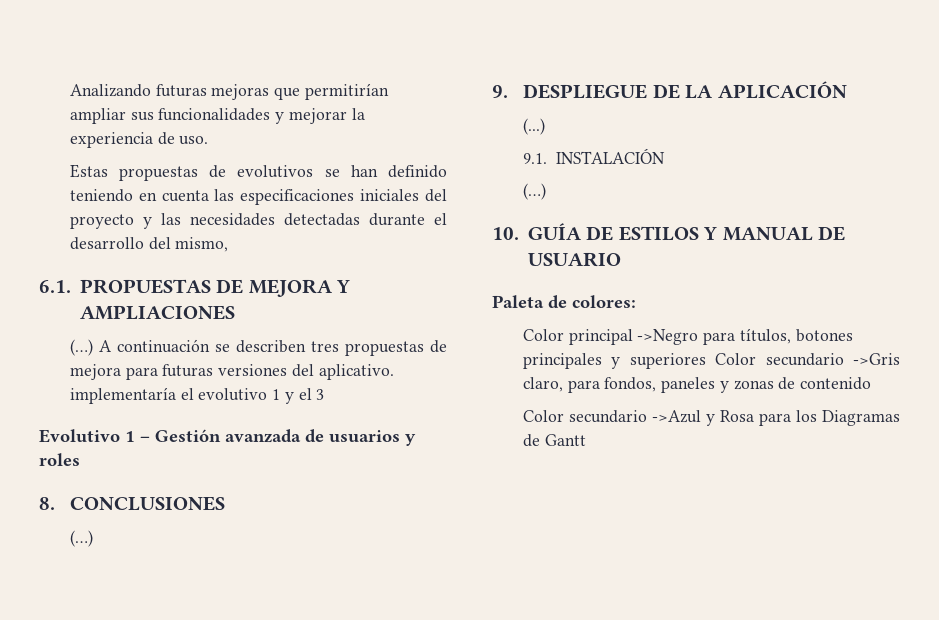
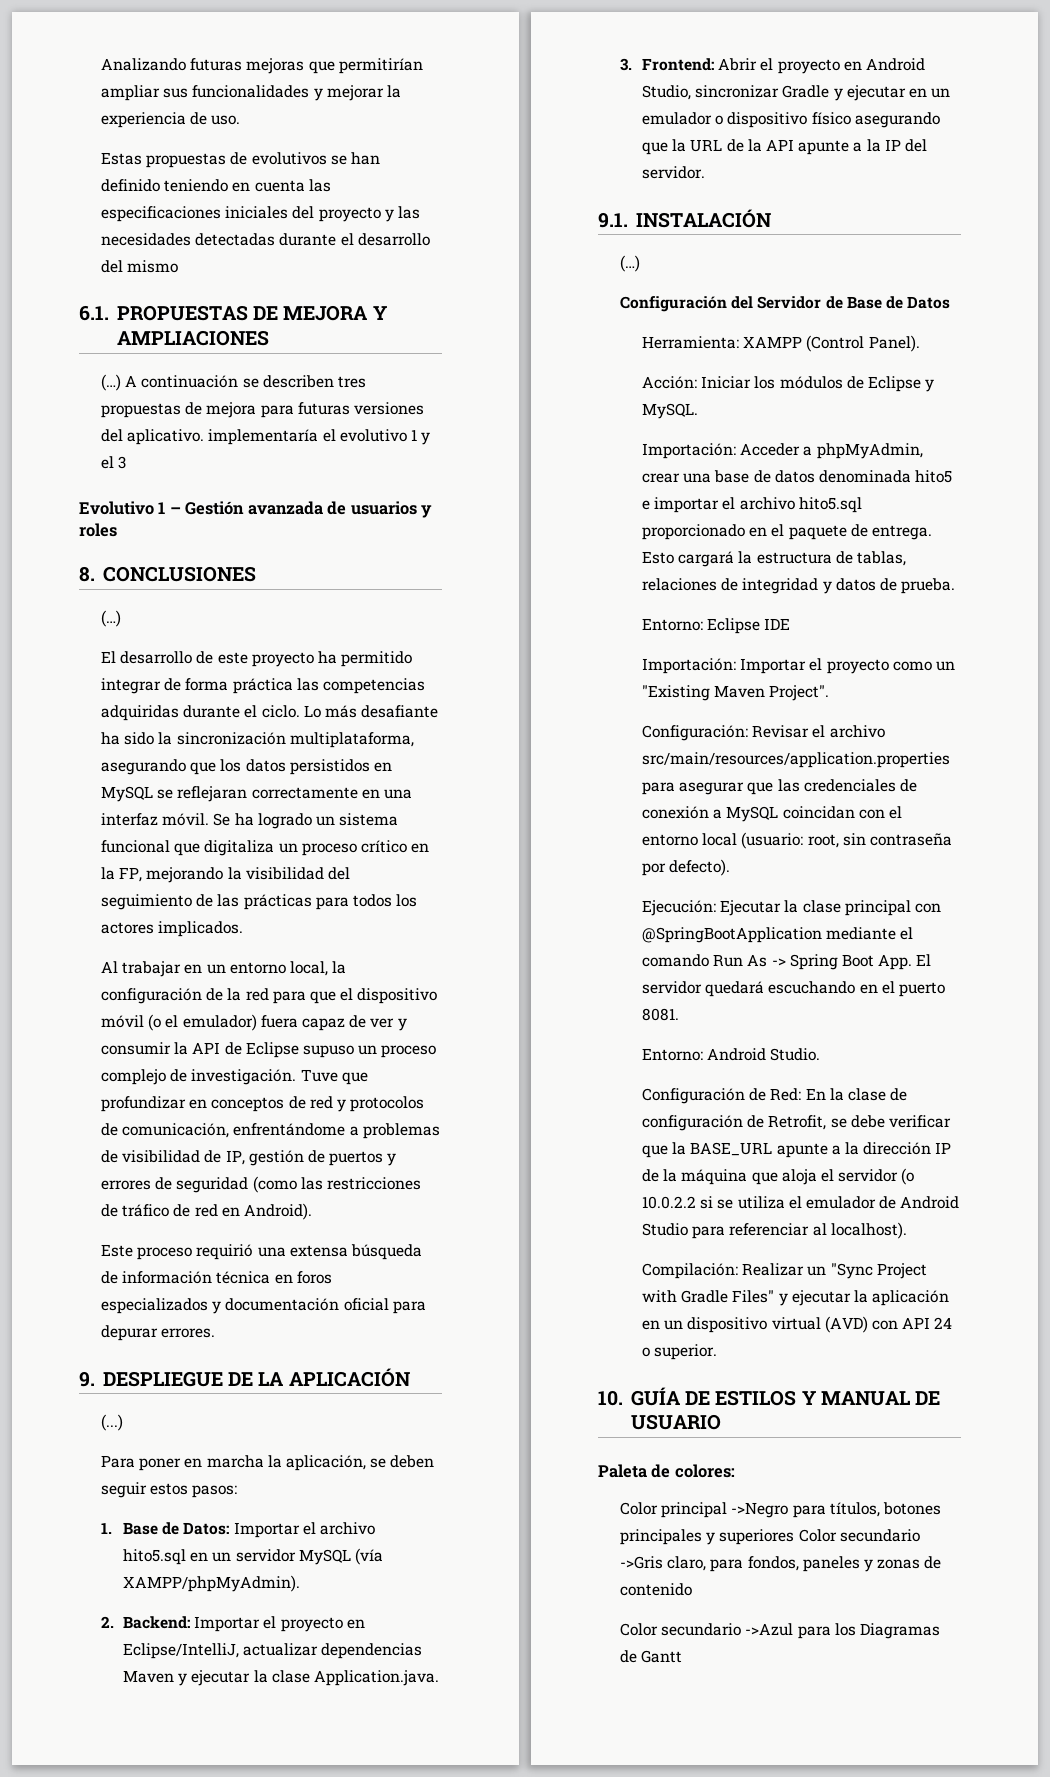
- Estas propuestas de evolutivos se han definido teniendo en cuenta las especificaciones iniciales del proyecto y las necesidades detectadas durante el desarrollo del mismo,
+ Estas propuestas de evolutivos se han definido teniendo en cuenta las especificaciones iniciales del proyecto y las necesidades detectadas durante el desarrollo del mismo
+ El desarrollo de este proyecto ha permitido integrar de forma práctica las competencias adquiridas durante el ciclo. Lo más desafiante ha sido la sincronización multiplataforma, asegurando que los datos persistidos en MySQL se reflejaran correctamente en una interfaz móvil. Se ha logrado un sistema funcional que digitaliza un proceso crítico en la FP, mejorando la visibilidad del seguimiento de las prácticas para todos los actores implicados.
+ Al trabajar en un entorno local, la configuración de la red para que el dispositivo móvil (o el emulador) fuera capaz de ver y consumir la API de Eclipse supuso un proceso complejo de investigación. Tuve que profundizar en conceptos de red y protocolos de comunicación, enfrentándome a problemas de visibilidad de IP, gestión de puertos y errores de seguridad (como las restricciones de tráfico de red en Android).
+ Este proceso requirió una extensa búsqueda de información técnica en foros especializados y documentación oficial para depurar errores.
+ Para poner en marcha la aplicación, se deben seguir estos pasos:
+ 1. Base de Datos: Importar el archivo hito5.sql en un servidor MySQL (vía XAMPP/phpMyAdmin).
+ 2. Backend: Importar el proyecto en Eclipse/IntelliJ, actualizar dependencias Maven y ejecutar la clase Application.java.
+ 3. Frontend: Abrir el proyecto en Android Studio, sincronizar Gradle y ejecutar en un emulador o dispositivo físico asegurando que la URL de la API apunte a la IP del servidor.
  9.1. INSTALACIÓN
  (…)
+ Configuración del Servidor de Base de Datos
+ Herramienta: XAMPP (Control Panel).
+ Acción: Iniciar los módulos de Eclipse y MySQL.
+ Importación: Acceder a phpMyAdmin, crear una base de datos denominada hito5 e importar el archivo hito5.sql proporcionado en el paquete de entrega. Esto cargará la estructura de tablas, relaciones de integridad y datos de prueba.
+ Entorno: Eclipse IDE
+ Importación: Importar el proyecto como un "Existing Maven Project".
+ Configuración: Revisar el archivo src/main/resources/application.properties para asegurar que las credenciales de conexión a MySQL coincidan con el entorno local (usuario: root, sin contraseña por defecto).
+ Ejecución: Ejecutar la clase principal con @SpringBootApplication mediante el comando Run As -> Spring Boot App. El servidor quedará escuchando en el puerto 8081.
+ Entorno: Android Studio.
+ Configuración de Red: En la clase de configuración de Retrofit, se debe verificar que la BASE_URL apunte a la dirección IP de la máquina que aloja el servidor (o 10.0.2.2 si se utiliza el emulador de Android Studio para referenciar al localhost).
+ Compilación: Realizar un "Sync Project with Gradle Files" y ejecutar la aplicación en un dispositivo virtual (AVD) con API 24 o superior.
- Color secundario ->Azul y Rosa para los Diagramas de Gantt
+ Color secundario ->Azul para los Diagramas de Gantt

